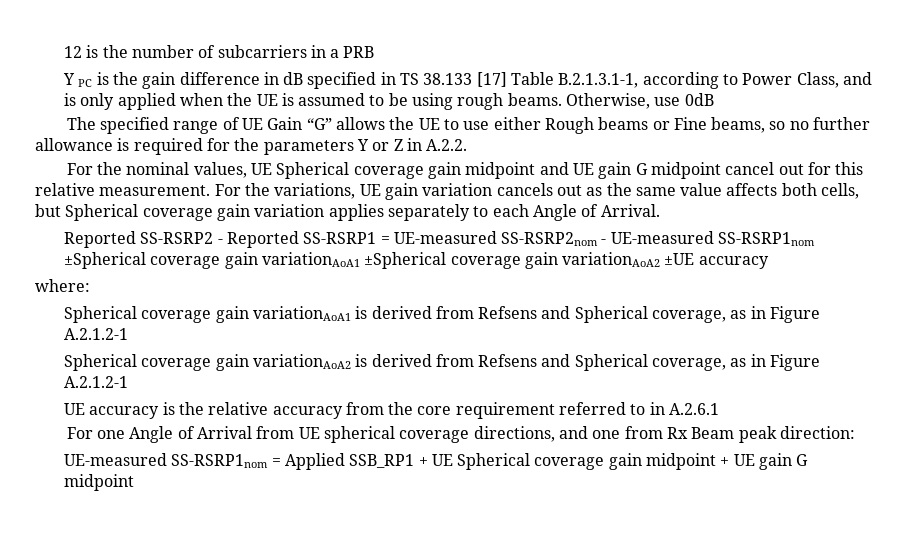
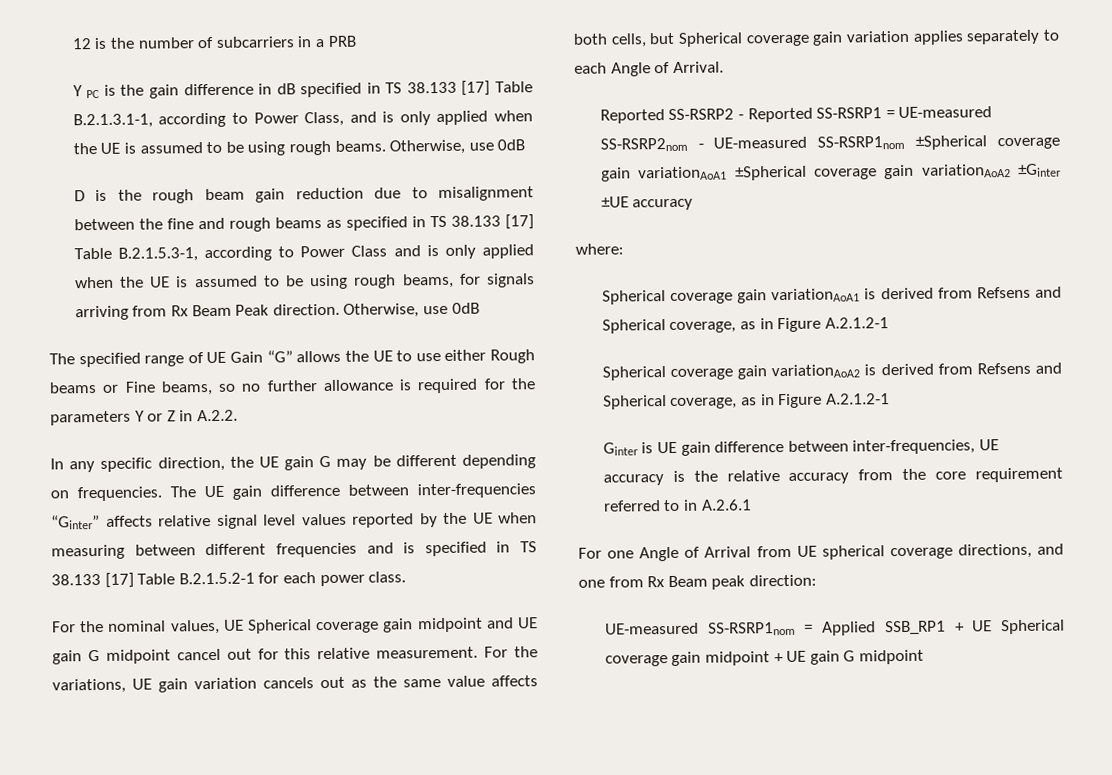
+ D is the rough beam gain reduction due to misalignment between the fine and rough beams as specified in TS 38.133 [17] Table B.2.1.5.3-1, according to Power Class and is only applied when the UE is assumed to be using rough beams, for signals arriving from Rx Beam Peak direction. Otherwise, use 0dB
+ In any specific direction, the UE gain G may be different depending on frequencies. The UE gain difference between inter-frequencies “Ginter” affects relative signal level values reported by the UE when measuring between different frequencies and is specified in TS 38.133 [17] Table B.2.1.5.2-1 for each power class.
- Reported SS-RSRP2 - Reported SS-RSRP1 = UE-measured SS-RSRP2nom - UE-measured SS-RSRP1nom ±Spherical coverage gain variationAoA1 ±Spherical coverage gain variationAoA2 ±UE accuracy
+ Reported SS-RSRP2 - Reported SS-RSRP1 = UE-measured SS-RSRP2nom - UE-measured SS-RSRP1nom ±Spherical coverage gain variationAoA1 ±Spherical coverage gain variationAoA2 ±Ginter ±UE accuracy
- UE accuracy is the relative accuracy from the core requirement referred to in A.2.6.1
+ Ginter is UE gain difference between inter-frequencies, UE accuracy is the relative accuracy from the core requirement referred to in A.2.6.1

